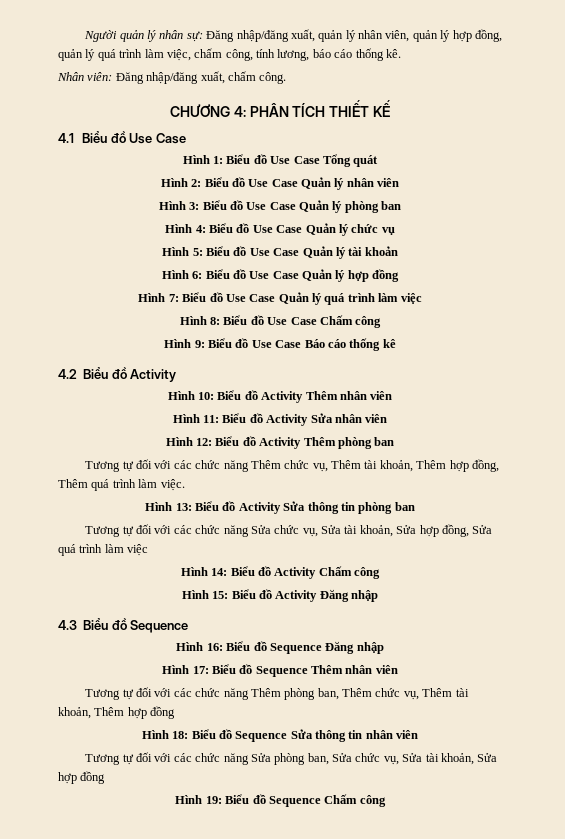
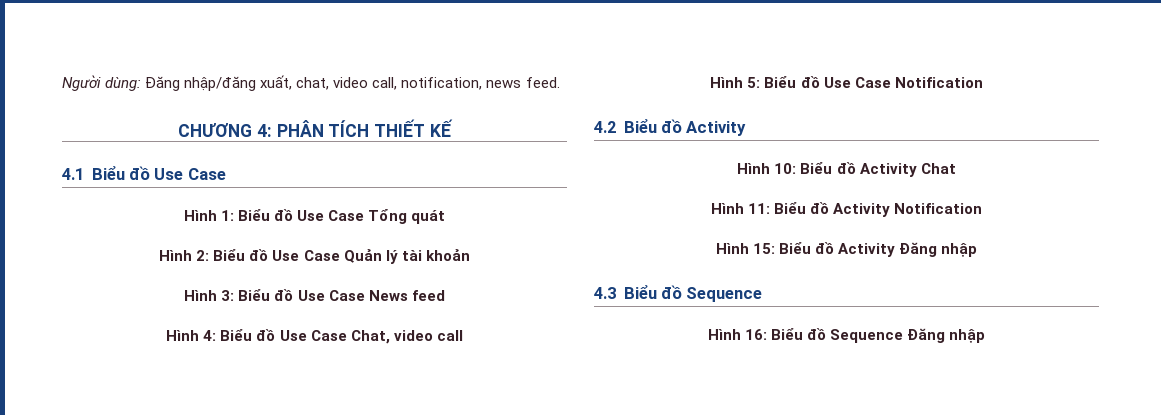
- Người quản lý nhân sự: Đăng nhập/đăng xuất, quản lý nhân viên, quản lý hợp đồng, quản lý quá trình làm việc, chấm công, tính lương, báo cáo thống kê.
- Nhân viên: Đăng nhập/đăng xuất, chấm công.
+ Người dùng: Đăng nhập/đăng xuất, chat, video call, notification, news feed.
- Hình 2: Biểu đồ Use Case Quản lý nhân viên
+ Hình 2: Biểu đồ Use Case Quản lý tài khoản
- Hình 3: Biểu đồ Use Case Quản lý phòng ban
+ Hình 3: Biểu đồ Use Case News feed
- Hình 4: Biểu đồ Use Case Quản lý chức vụ
+ Hình 4: Biểu đồ Use Case Chat, video call
- Hình 5: Biểu đồ Use Case Quản lý tài khoản
- Hình 6: Biểu đồ Use Case Quản lý hợp đồng
- Hình 7: Biểu đồ Use Case Quản lý quá trình làm việc
- Hình 8: Biểu đồ Use Case Chấm công
- Hình 9: Biểu đồ Use Case Báo cáo thống kê
+ Hình 5: Biểu đồ Use Case Notification
- Hình 10: Biểu đồ Activity Thêm nhân viên
+ Hình 10: Biểu đồ Activity Chat
- Hình 11: Biểu đồ Activity Sửa nhân viên
- Hình 12: Biểu đồ Activity Thêm phòng ban
- Tương tự đối với các chức năng Thêm chức vụ, Thêm tài khoản, Thêm hợp đồng, Thêm quá trình làm việc.
- Hình 13: Biểu đồ Activity Sửa thông tin phòng ban
- Tương tự đối với các chức năng Sửa chức vụ, Sửa tài khoản, Sửa hợp đồng, Sửa quá trình làm việc
- Hình 14: Biểu đồ Activity Chấm công
+ Hình 11: Biểu đồ Activity Notification
- Hình 17: Biểu đồ Sequence Thêm nhân viên
- Tương tự đối với các chức năng Thêm phòng ban, Thêm chức vụ, Thêm tài khoản, Thêm hợp đồng
- Hình 18: Biểu đồ Sequence Sửa thông tin nhân viên
- Tương tự đối với các chức năng Sửa phòng ban, Sửa chức vụ, Sửa tài khoản, Sửa hợp đồng
- Hình 19: Biểu đồ Sequence Chấm công

